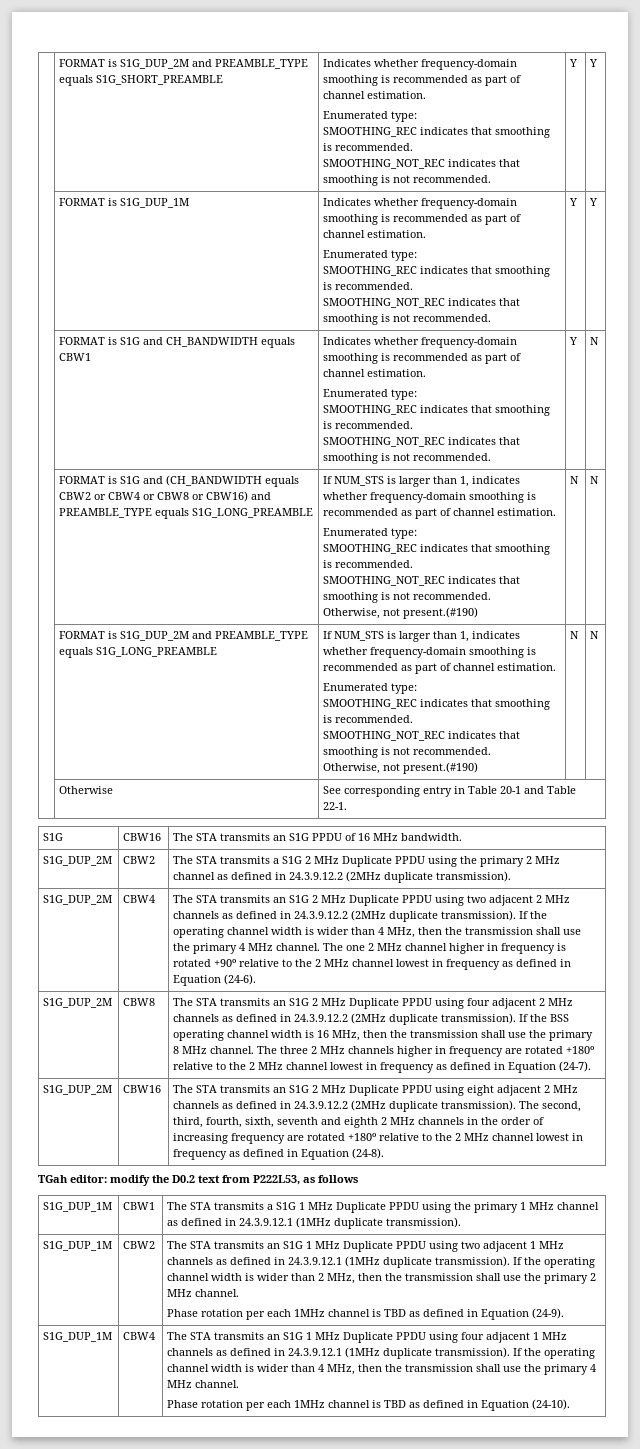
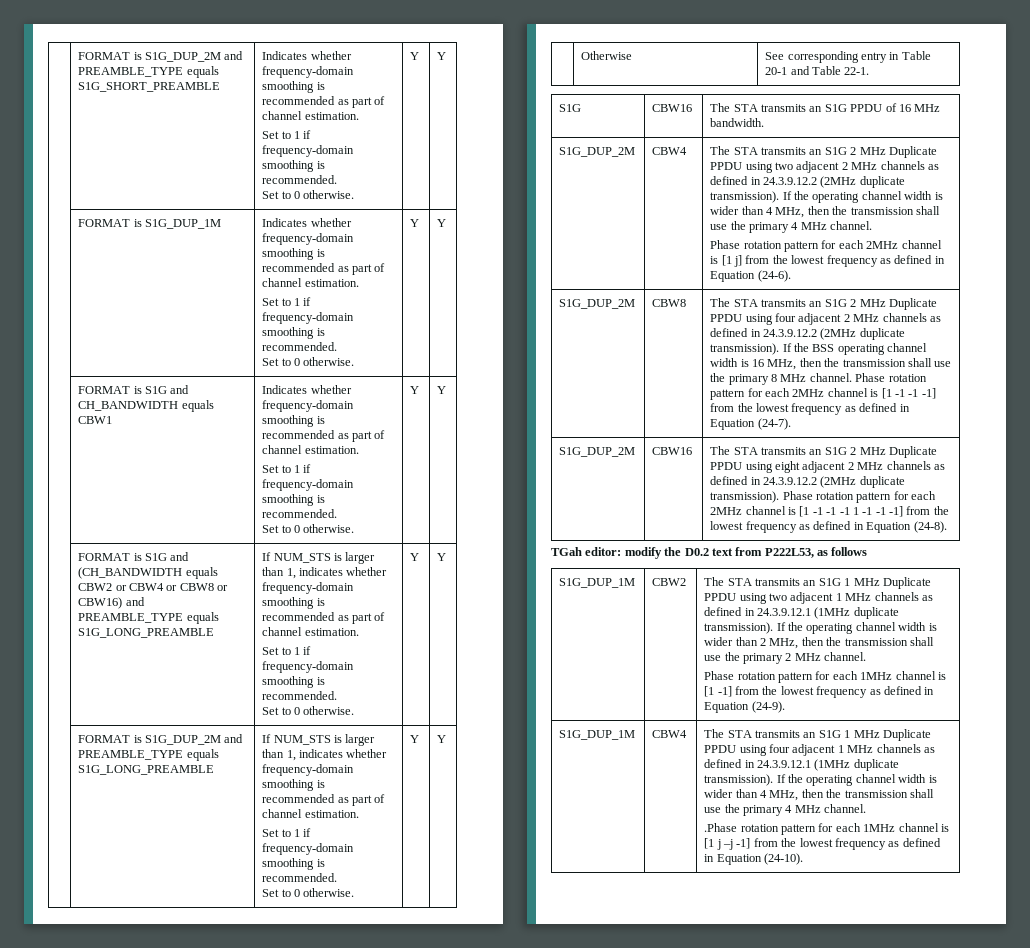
  | FORMAT is S1G_DUP_2M and PREAMBLE_TYPE equals S1G_SHORT_PREAMBLE | Indicates whether frequency-domain smoothing is recommended as part of channel estimation.
- Enumerated type:
- SMOOTHING_REC indicates that smoothing is recommended.
- SMOOTHING_NOT_REC indicates that smoothing is not recommended. | Y | Y
+ Set to 1 if frequency-domain smoothing is recommended.
+ Set to 0 otherwise. | Y | Y
  | FORMAT is S1G_DUP_1M | Indicates whether frequency-domain smoothing is recommended as part of channel estimation.
- Enumerated type:
- SMOOTHING_REC indicates that smoothing is recommended.
- SMOOTHING_NOT_REC indicates that smoothing is not recommended. | Y | Y
+ Set to 1 if frequency-domain smoothing is recommended.
+ Set to 0 otherwise. | Y | Y
  | FORMAT is S1G and CH_BANDWIDTH equals CBW1 | Indicates whether frequency-domain smoothing is recommended as part of channel estimation.
- Enumerated type:
- SMOOTHING_REC indicates that smoothing is recommended.
- SMOOTHING_NOT_REC indicates that smoothing is not recommended. | Y | N
+ Set to 1 if frequency-domain smoothing is recommended.
+ Set to 0 otherwise. | Y | Y
  FORMAT is S1G and (CH_BANDWIDTH equals CBW2 or CBW4 or CBW8 or CBW16) and PREAMBLE_TYPE equals S1G_LONG_PREAMBLE | If NUM_STS is larger than 1, indicates whether frequency-domain smoothing is recommended as part of channel estimation.
- Enumerated type:
- SMOOTHING_REC indicates that smoothing is recommended.
- SMOOTHING_NOT_REC indicates that smoothing is not recommended.
- Otherwise, not present.(#190) | N | N
+ Set to 1 if frequency-domain smoothing is recommended.
+ Set to 0 otherwise. | Y | Y
  FORMAT is S1G_DUP_2M and PREAMBLE_TYPE equals S1G_LONG_PREAMBLE | If NUM_STS is larger than 1, indicates whether frequency-domain smoothing is recommended as part of channel estimation.
- Enumerated type:
- SMOOTHING_REC indicates that smoothing is recommended.
- SMOOTHING_NOT_REC indicates that smoothing is not recommended.
- Otherwise, not present.(#190) | N | N
+ Set to 1 if frequency-domain smoothing is recommended.
+ Set to 0 otherwise. | Y | Y
- S1G_DUP_2M | CBW2 | The STA transmits a S1G 2 MHz Duplicate PPDU using the primary 2 MHz channel as defined in 24.3.9.12.2 (2MHz duplicate transmission).
- The STA transmits an S1G 2 MHz Duplicate PPDU using two adjacent 2 MHz channels as defined in 24.3.9.12.2 (2MHz duplicate transmission). If the operating channel width is wider than 4 MHz, then the transmission shall use the primary 4 MHz channel. The one 2 MHz channel higher in frequency is rotated +90º relative to the 2 MHz channel lowest in frequency as defined in Equation (24-6).
+ The STA transmits an S1G 2 MHz Duplicate PPDU using two adjacent 2 MHz channels as defined in 24.3.9.12.2 (2MHz duplicate transmission). If the operating channel width is wider than 4 MHz, then the transmission shall use the primary 4 MHz channel.
+ Phase rotation pattern for each 2MHz channel is [1 j] from the lowest frequency as defined in Equation (24-6).
- The three 2 MHz channels higher in frequency are rotated +180º relative to the 2 MHz channel lowest in frequency as defined in Equation (24-7).
+ Phase rotation pattern for each 2MHz channel is [1 -1 -1 -1] from the lowest frequency as defined in Equation (24-7).
- The second, third, fourth, sixth, seventh and eighth 2 MHz channels in the order of increasing frequency are rotated +180º relative to the 2 MHz channel lowest in frequency as defined in Equation (24-8).
+ Phase rotation pattern for each 2MHz channel is [1 -1 -1 -1 1 -1 -1 -1] from the lowest frequency as defined in Equation (24-8).
- S1G_DUP_1M | CBW1 | The STA transmits a S1G 1 MHz Duplicate PPDU using the primary 1 MHz channel as defined in 24.3.9.12.1 (1MHz duplicate transmission).
- Phase rotation per each 1MHz channel is TBD as defined in Equation (24-9).
+ Phase rotation pattern for each 1MHz channel is [1 -1] from the lowest frequency as defined in Equation (24-9).
- Phase rotation per each 1MHz channel is TBD as defined in Equation (24-10).
+ .Phase rotation pattern for each 1MHz channel is [1 j –j -1] from the lowest frequency as defined in Equation (24-10).

